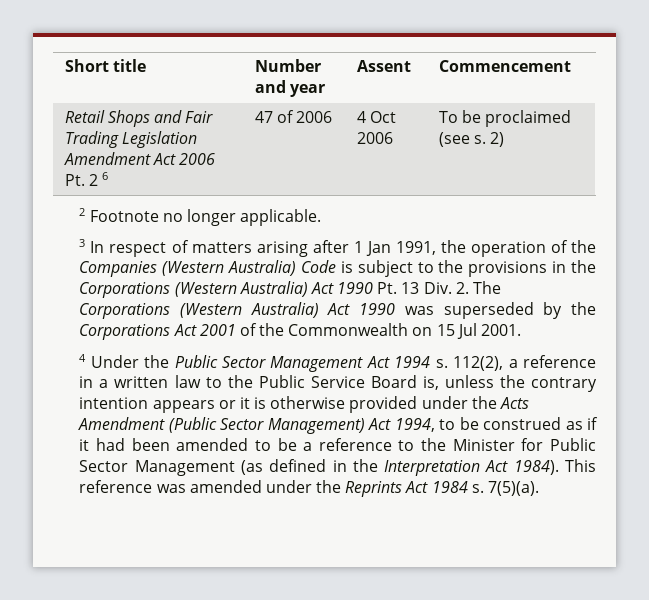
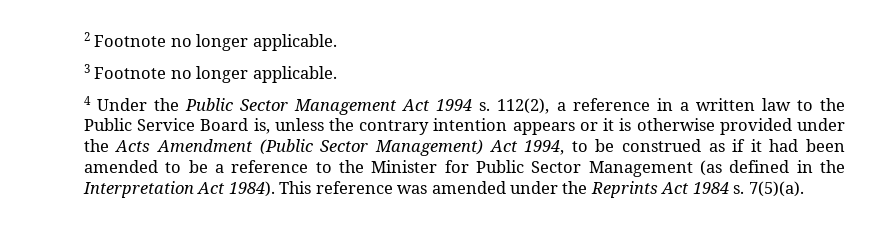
- Short title | Number and year | Assent | Commencement
- Retail Shops and Fair Trading Legislation Amendment Act 2006 Pt. 2 6 | 47 of 2006 | 4 Oct 2006 | To be proclaimed (see s. 2)
- 3 In respect of matters arising after 1 Jan 1991, the operation of the Companies (Western Australia) Code is subject to the provisions in the Corporations (Western Australia) Act 1990 Pt. 13 Div. 2. The Corporations (Western Australia) Act 1990 was superseded by the Corporations Act 2001 of the Commonwealth on 15 Jul 2001.
+ 3 Footnote no longer applicable.

